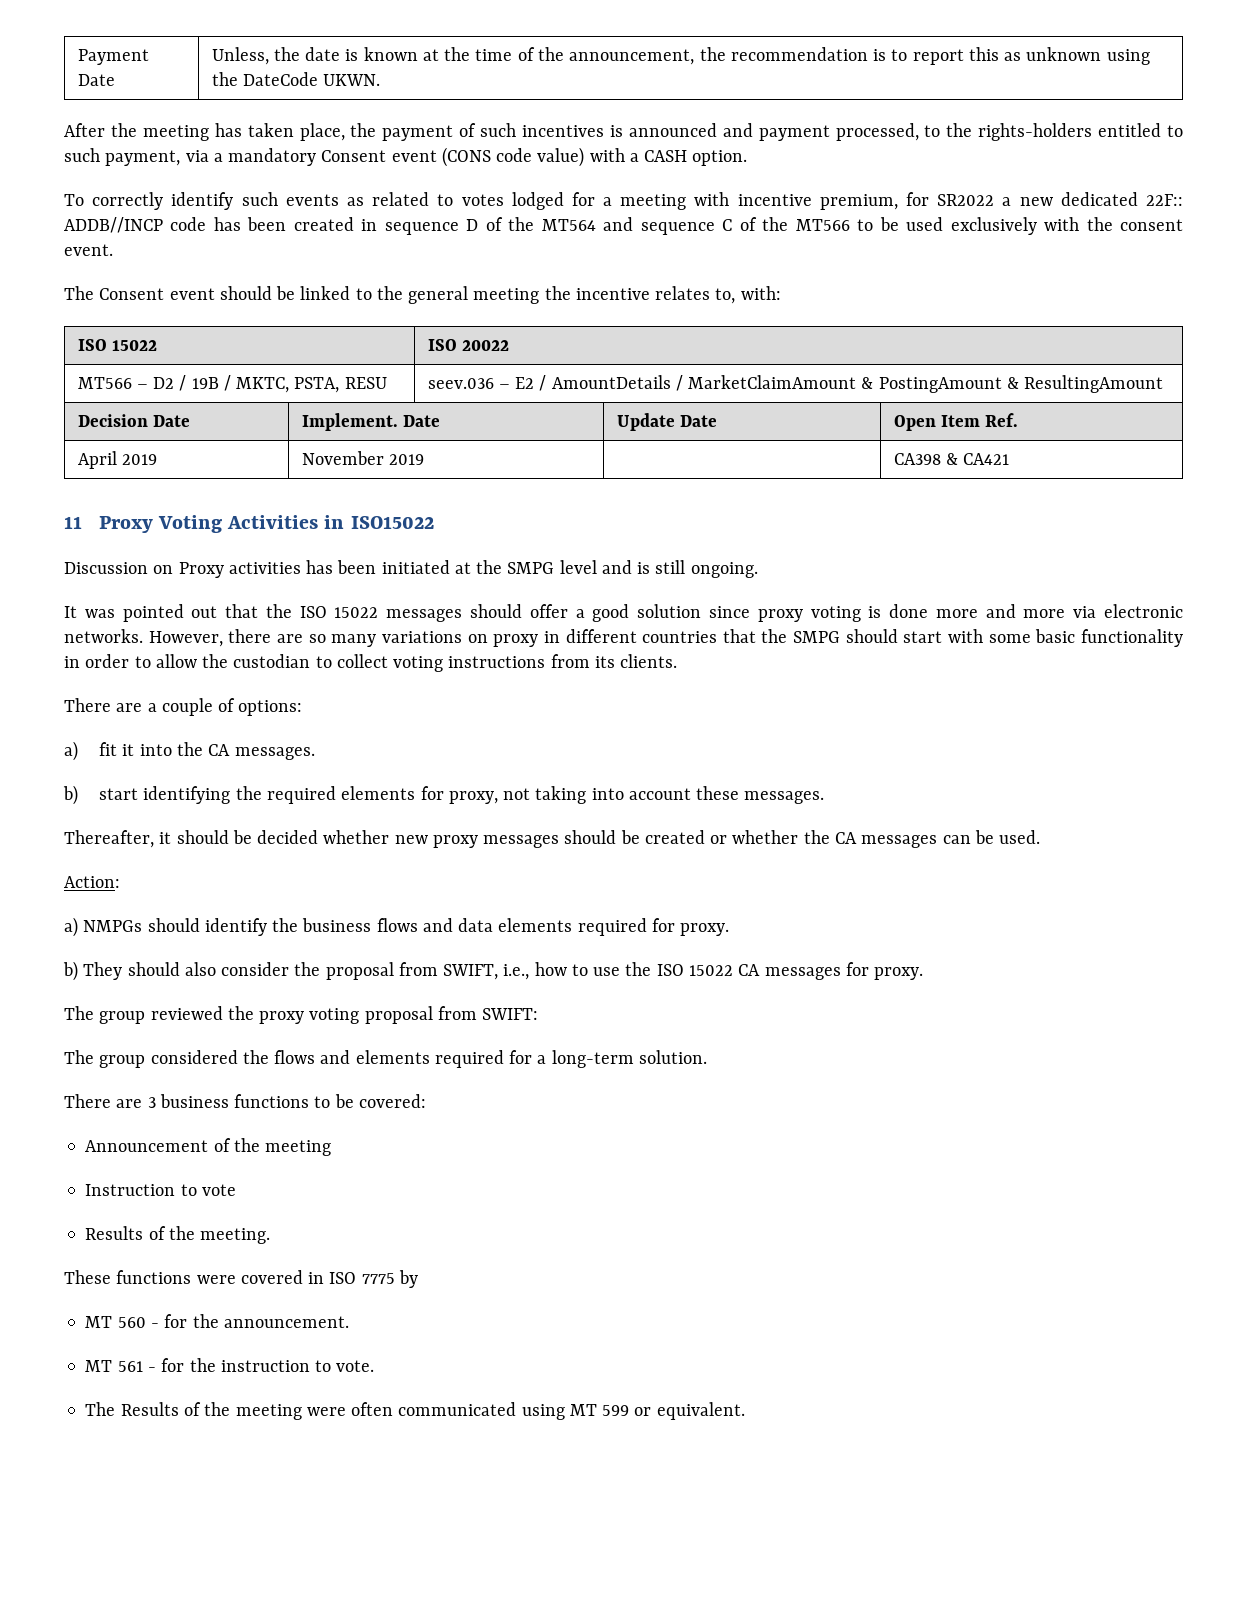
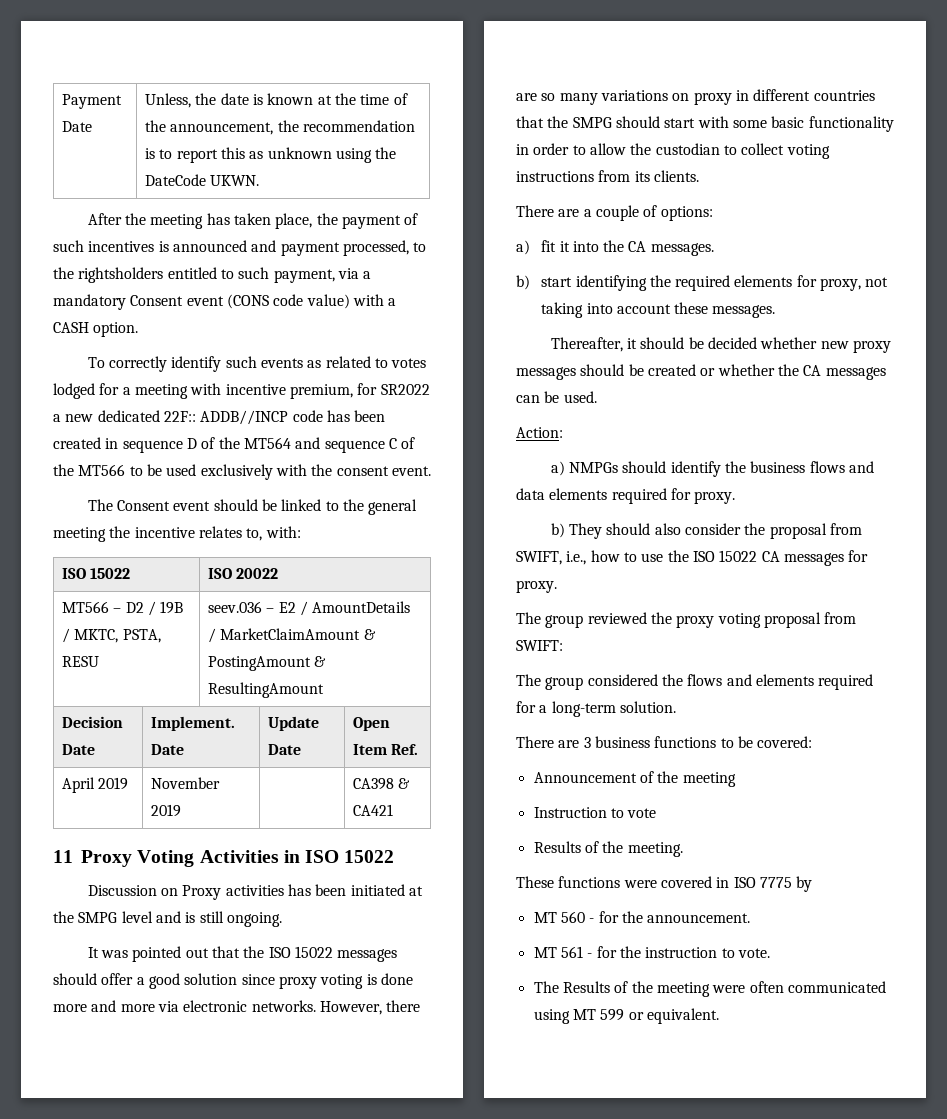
- After the meeting has taken place, the payment of such incentives is announced and payment processed, to the rights-holders entitled to such payment, via a mandatory Consent event (CONS code value) with a CASH option.
+ After the meeting has taken place, the payment of such incentives is announced and payment processed, to the rightsholders entitled to such payment, via a mandatory Consent event (CONS code value) with a CASH option.
- 11 Proxy Voting Activities in ISO15022
+ 11 Proxy Voting Activities in ISO 15022

